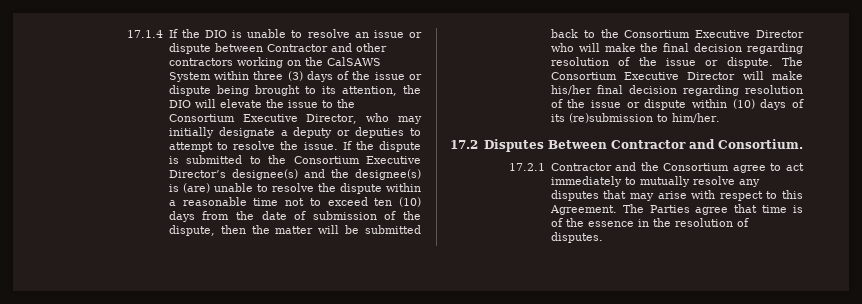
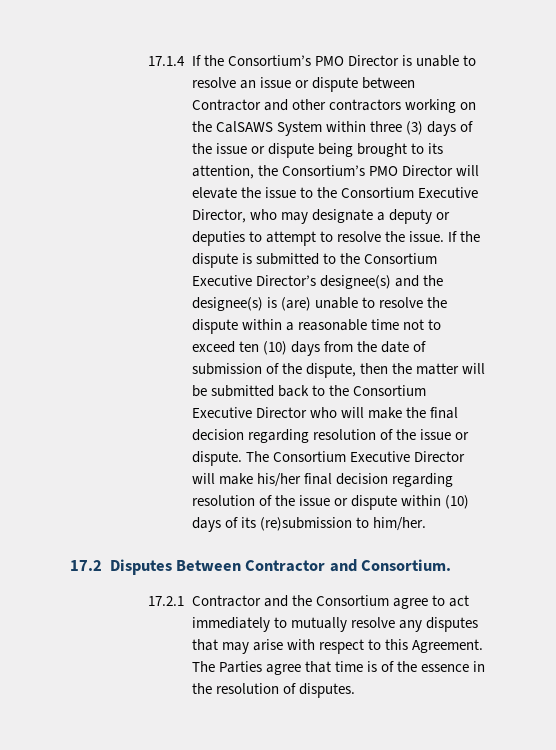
- 17.1.4 If the DIO is unable to resolve an issue or dispute between Contractor and other contractors working on the CalSAWS System within three (3) days of the issue or dispute being brought to its attention, the DIO will elevate the issue to the Consortium Executive Director, who may initially designate a deputy or deputies to attempt to resolve the issue.
+ 17.1.4 If the Consortium’s PMO Director is unable to resolve an issue or dispute between Contractor and other contractors working on the CalSAWS System within three (3) days of the issue or dispute being brought to its attention, the Consortium’s PMO Director will elevate the issue to the Consortium Executive Director, who may designate a deputy or deputies to attempt to resolve the issue.

